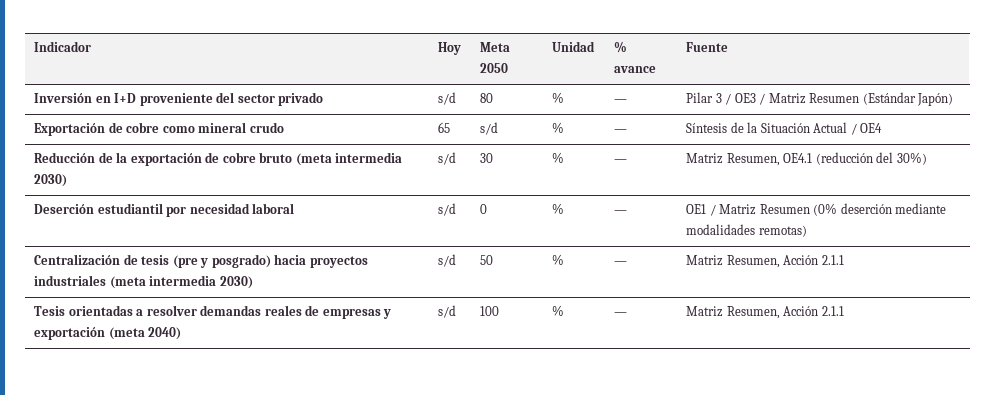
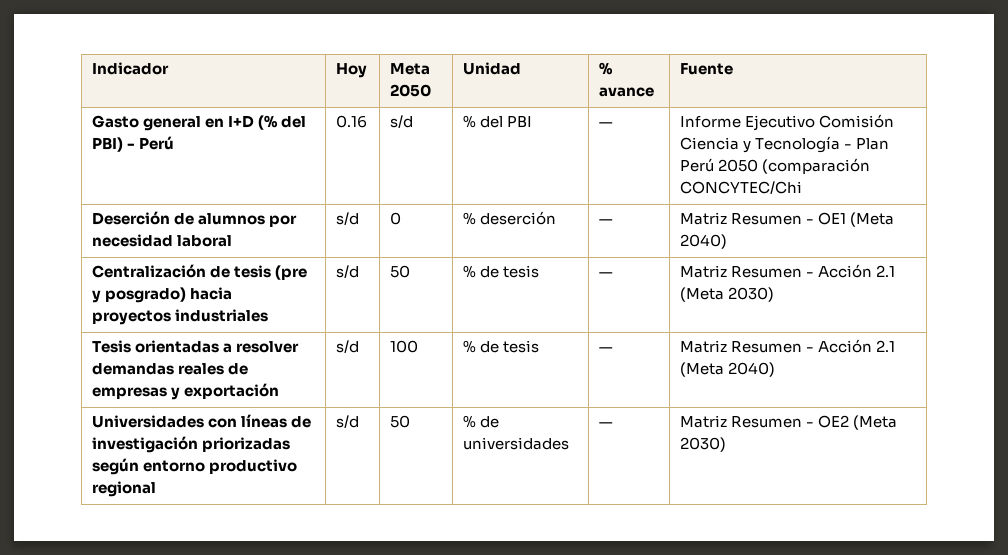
- Inversión en I+D proveniente del sector privado | s/d | 80 | % | — | Pilar 3 / OE3 / Matriz Resumen (Estándar Japón)
- Exportación de cobre como mineral crudo | 65 | s/d | % | — | Síntesis de la Situación Actual / OE4
- Reducción de la exportación de cobre bruto (meta intermedia 2030) | s/d | 30 | % | — | Matriz Resumen, OE4.1 (reducción del 30%)
+ Gasto general en I+D (% del PBI) - Perú | 0.16 | s/d | % del PBI | — | Informe Ejecutivo Comisión Ciencia y Tecnología - Plan Perú 2050 (comparación CONCYTEC/Chi
- Deserción estudiantil por necesidad laboral | s/d | 0 | % | — | OE1 / Matriz Resumen (0% deserción mediante modalidades remotas)
+ Deserción de alumnos por necesidad laboral | s/d | 0 | % deserción | — | Matriz Resumen - OE1 (Meta 2040)
- Centralización de tesis (pre y posgrado) hacia proyectos industriales (meta intermedia 2030) | s/d | 50 | % | — | Matriz Resumen, Acción 2.1.1
+ Centralización de tesis (pre y posgrado) hacia proyectos industriales | s/d | 50 | % de tesis | — | Matriz Resumen - Acción 2.1 (Meta 2030)
- Tesis orientadas a resolver demandas reales de empresas y exportación (meta 2040) | s/d | 100 | % | — | Matriz Resumen, Acción 2.1.1
+ Tesis orientadas a resolver demandas reales de empresas y exportación | s/d | 100 | % de tesis | — | Matriz Resumen - Acción 2.1 (Meta 2040)
+ Universidades con líneas de investigación priorizadas según entorno productivo regional | s/d | 50 | % de universidades | — | Matriz Resumen - OE2 (Meta 2030)

